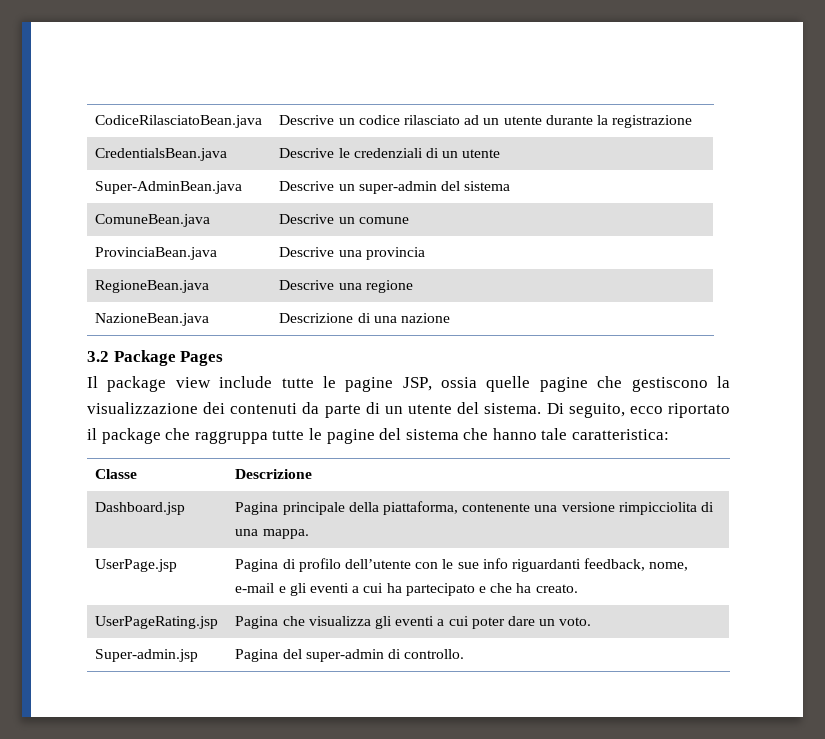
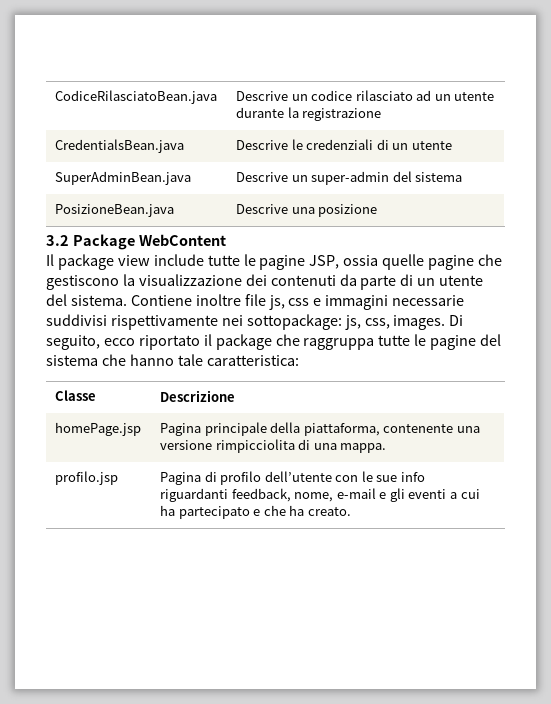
- Super-AdminBean.java | Descrive un super-admin del sistema
+ SuperAdminBean.java | Descrive un super-admin del sistema
- ComuneBean.java | Descrive un comune
- ProvinciaBean.java | Descrive una provincia
- RegioneBean.java | Descrive una regione
- NazioneBean.java | Descrizione di una nazione
+ PosizioneBean.java | Descrive una posizione
- 3.2 Package Pages
+ 3.2 Package WebContent
+ Contiene inoltre file js, css e immagini necessarie suddivisi rispettivamente nei sottopackage: js, css, images.
- Dashboard.jsp | Pagina principale della piattaforma, contenente una versione rimpicciolita di una mappa.
+ homePage.jsp | Pagina principale della piattaforma, contenente una versione rimpicciolita di una mappa.
- UserPage.jsp | Pagina di profilo dell’utente con le sue info riguardanti feedback, nome, e-mail e gli eventi a cui ha partecipato e che ha creato.
+ profilo.jsp | Pagina di profilo dell’utente con le sue info riguardanti feedback, nome, e-mail e gli eventi a cui ha partecipato e che ha creato.
- UserPageRating.jsp | Pagina che visualizza gli eventi a cui poter dare un voto.
- Super-admin.jsp | Pagina del super-admin di controllo.

